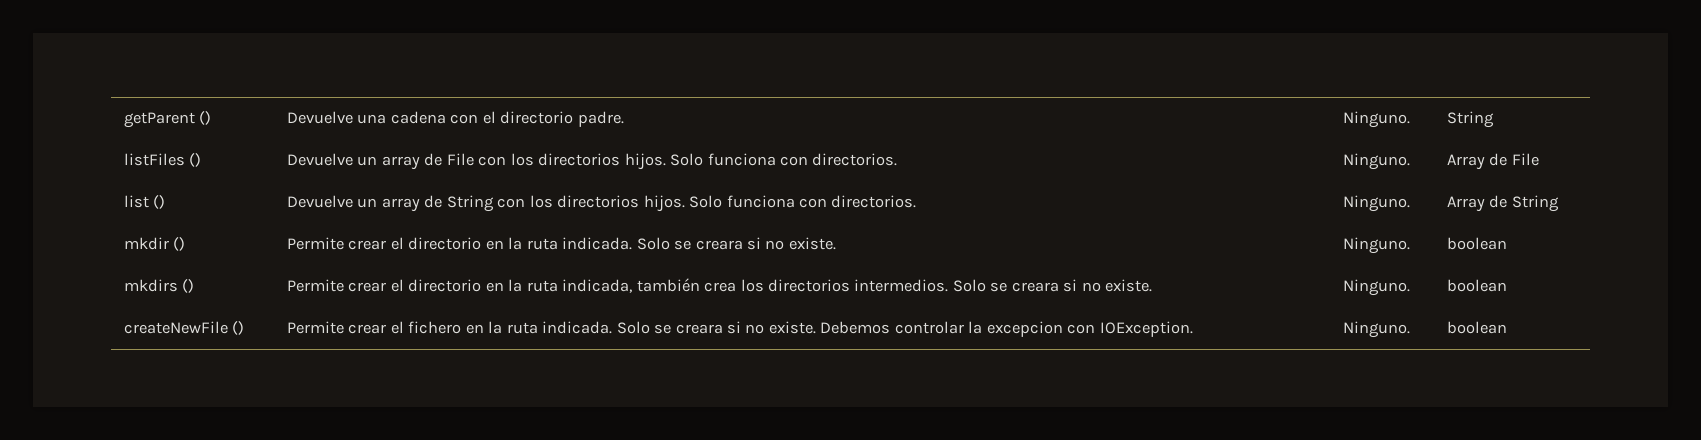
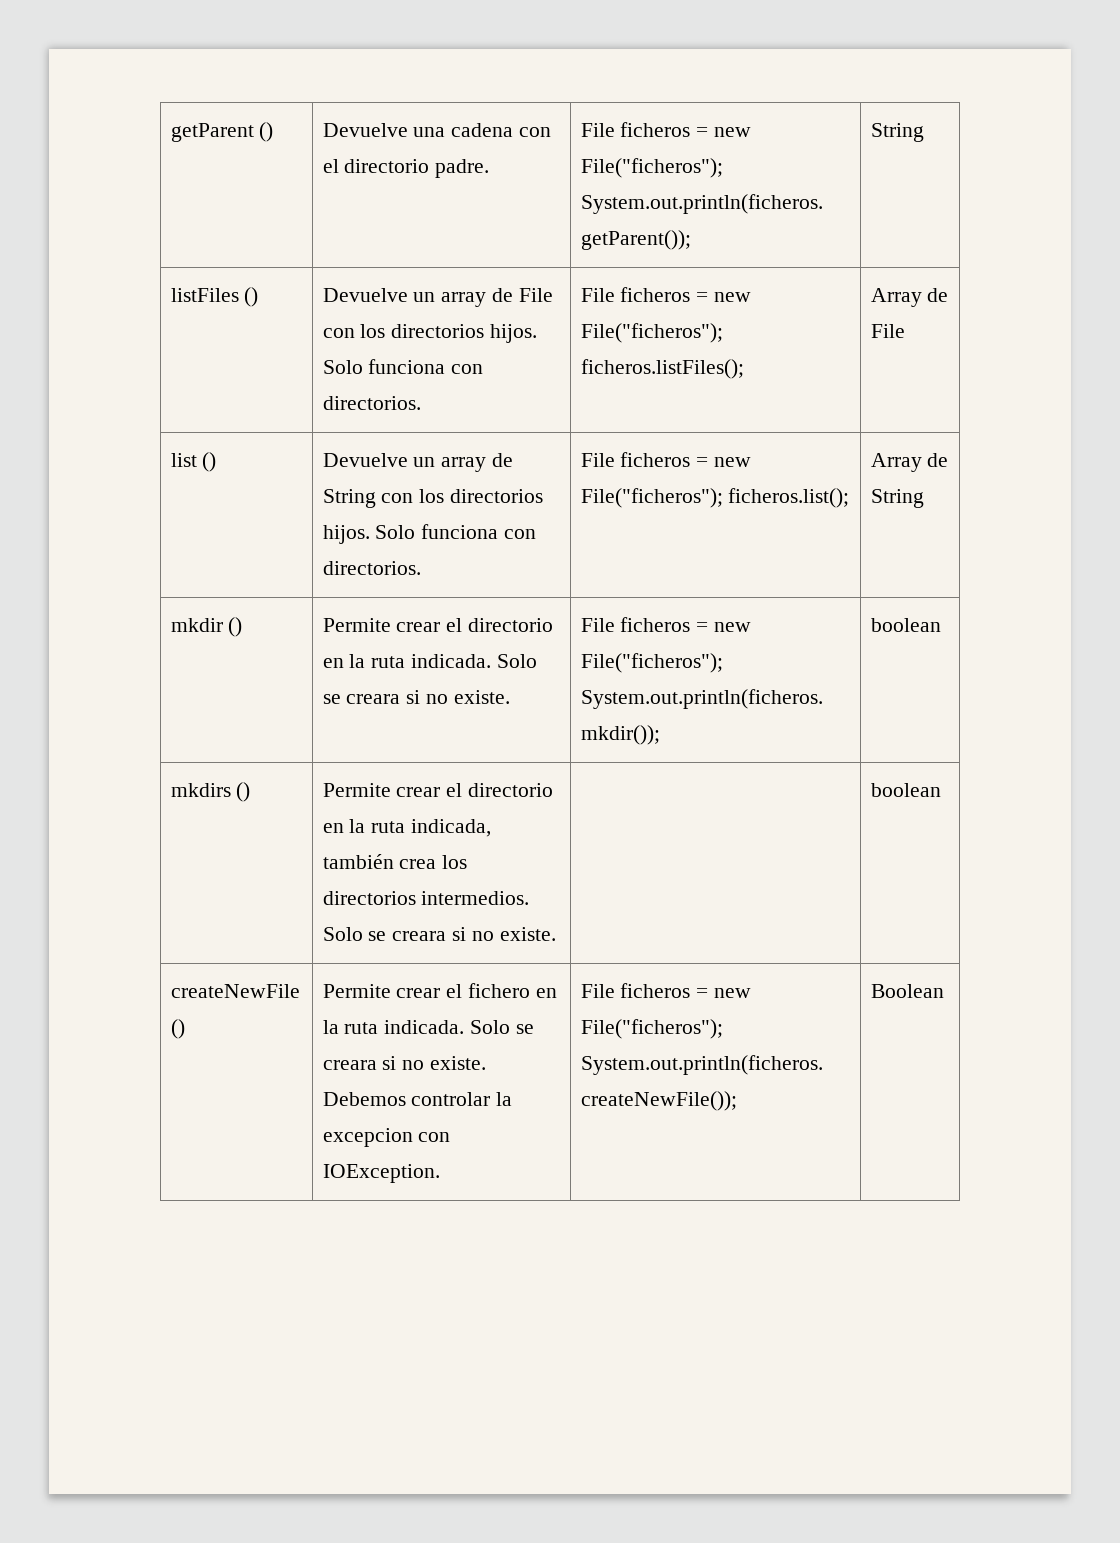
- getParent () | Devuelve una cadena con el directorio padre. | Ninguno. | String
+ getParent () | Devuelve una cadena con el directorio padre. | File ficheros = new File("ficheros"); System.out.println(ficheros. getParent()); | String
- listFiles () | Devuelve un array de File con los directorios hijos. Solo funciona con directorios. | Ninguno. | Array de File
+ listFiles () | Devuelve un array de File con los directorios hijos. Solo funciona con directorios. | File ficheros = new File("ficheros"); ficheros.listFiles(); | Array de File
- list () | Devuelve un array de String con los directorios hijos. Solo funciona con directorios. | Ninguno. | Array de String
+ list () | Devuelve un array de String con los directorios hijos. Solo funciona con directorios. | File ficheros = new File("ficheros"); ficheros.list(); | Array de String
- mkdir () | Permite crear el directorio en la ruta indicada. Solo se creara si no existe. | Ninguno. | boolean
+ mkdir () | Permite crear el directorio en la ruta indicada. Solo se creara si no existe. | File ficheros = new File("ficheros"); System.out.println(ficheros. mkdir()); | boolean
- mkdirs () | Permite crear el directorio en la ruta indicada, también crea los directorios intermedios. Solo se creara si no existe. | Ninguno. | boolean
+ mkdirs () | Permite crear el directorio en la ruta indicada, también crea los directorios intermedios. Solo se creara si no existe. | | boolean
- createNewFile () | Permite crear el fichero en la ruta indicada. Solo se creara si no existe. Debemos controlar la excepcion con IOException. | Ninguno. | boolean
+ createNewFile () | Permite crear el fichero en la ruta indicada. Solo se creara si no existe. Debemos controlar la excepcion con IOException. | File ficheros = new File("ficheros"); System.out.println(ficheros. createNewFile()); | Boolean

